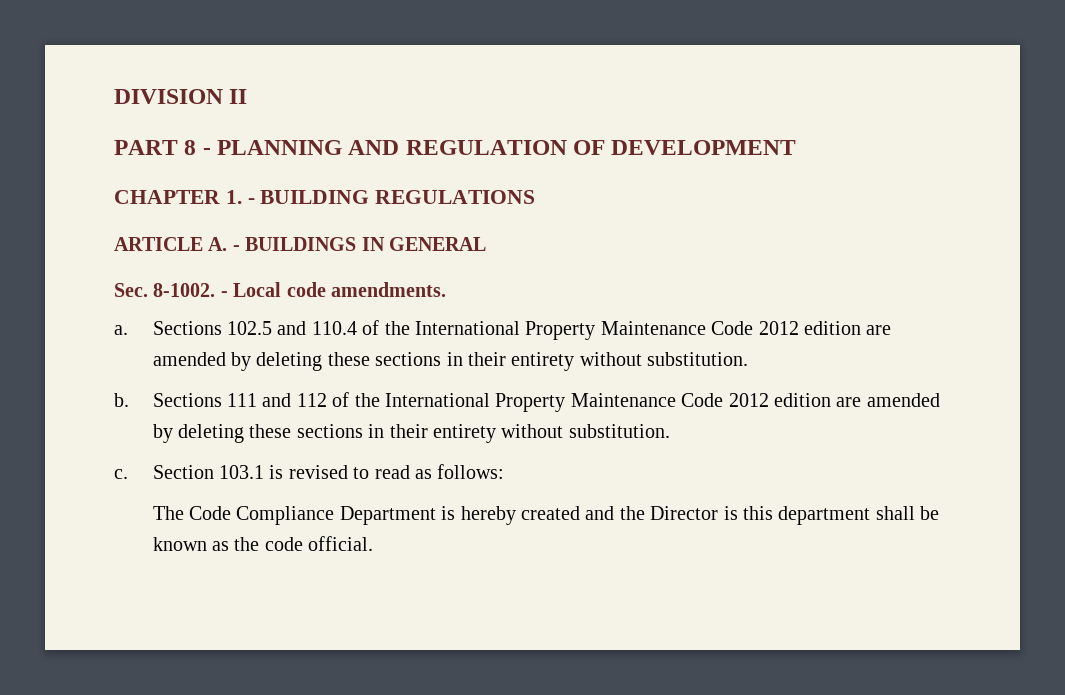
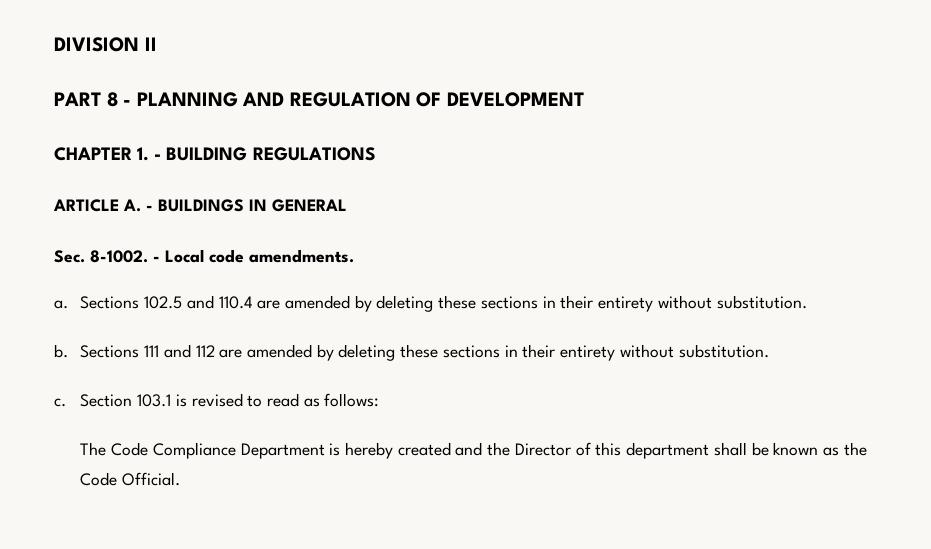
- Sections 102.5 and 110.4 of the International Property Maintenance Code 2012 edition are amended by deleting these sections in their entirety without substitution.
+ Sections 102.5 and 110.4 are amended by deleting these sections in their entirety without substitution.
- Sections 111 and 112 of the International Property Maintenance Code 2012 edition are amended by deleting these sections in their entirety without substitution.
+ Sections 111 and 112 are amended by deleting these sections in their entirety without substitution.
- The Code Compliance Department is hereby created and the Director is this department shall be known as the code official.
+ The Code Compliance Department is hereby created and the Director of this department shall be known as the Code Official.

